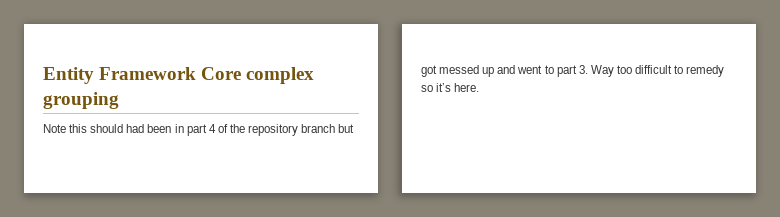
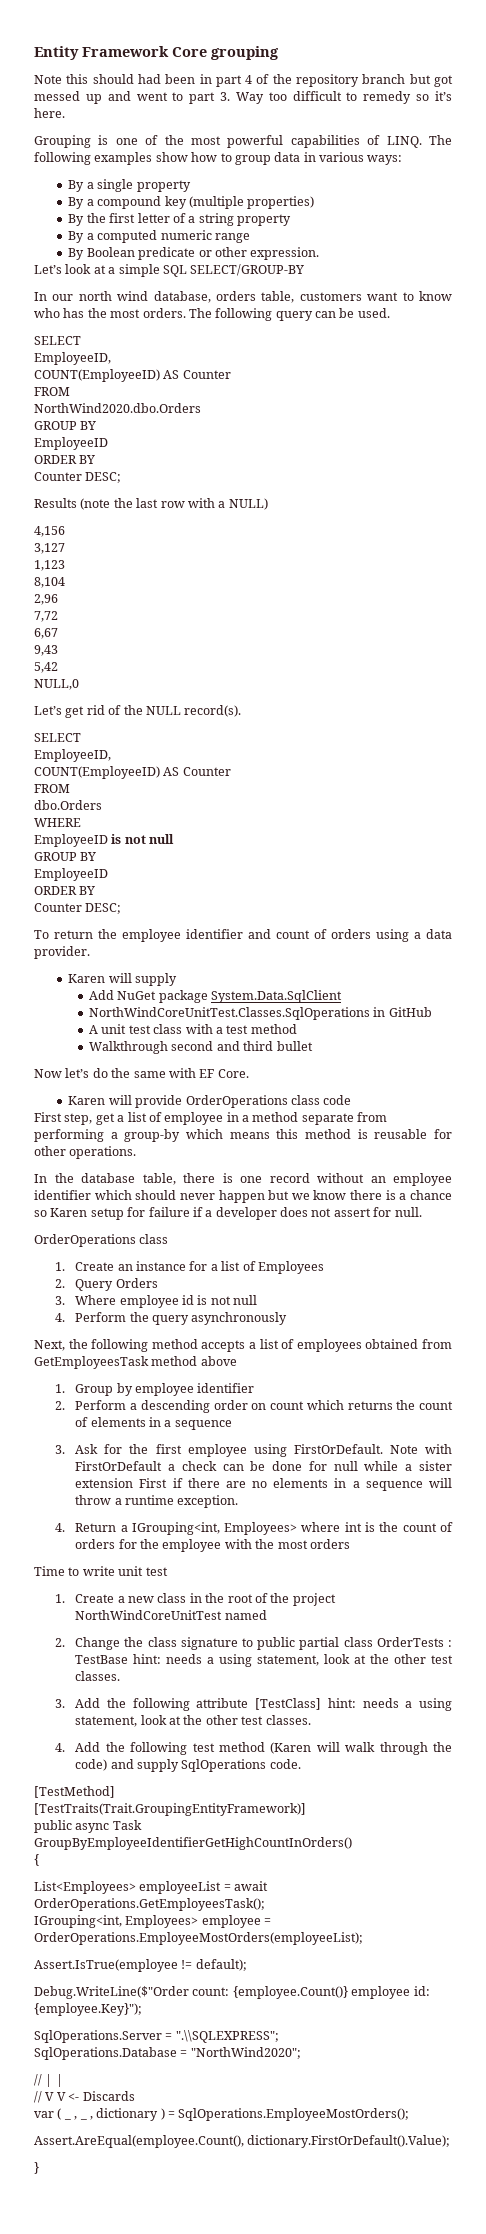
- Entity Framework Core complex grouping
+ Entity Framework Core grouping
+ Grouping is one of the most powerful capabilities of LINQ. The following examples show how to group data in various ways:
+ By a single property
+ By a compound key (multiple properties)
+ By the first letter of a string property
+ By a computed numeric range
+ By Boolean predicate or other expression.
+ Let’s look at a simple SQL SELECT/GROUP-BY
+ In our north wind database, orders table, customers want to know who has the most orders. The following query can be used.
+ SELECT
+ EmployeeID,
+ COUNT(EmployeeID) AS Counter
+ FROM
+ NorthWind2020.dbo.Orders
+ GROUP BY
+ EmployeeID
+ ORDER BY
+ Counter DESC;
+ Results (note the last row with a NULL)
+ 4,156
+ 3,127
+ 1,123
+ 8,104
+ 2,96
+ 7,72
+ 6,67
+ 9,43
+ 5,42
+ NULL,0
+ Let’s get rid of the NULL record(s).
+ SELECT
+ EmployeeID,
+ COUNT(EmployeeID) AS Counter
+ FROM
+ dbo.Orders
+ WHERE
+ EmployeeID is not null
+ GROUP BY
+ EmployeeID
+ ORDER BY
+ Counter DESC;
+ To return the employee identifier and count of orders using a data provider.
+ Karen will supply
+ Add NuGet package System.Data.SqlClient
+ NorthWindCoreUnitTest.Classes.SqlOperations in GitHub
+ A unit test class with a test method
+ Walkthrough second and third bullet
+ Now let’s do the same with EF Core.
+ Karen will provide OrderOperations class code
+ First step, get a list of employee in a method separate from performing a group-by which means this method is reusable for other operations.
+ In the database table, there is one record without an employee identifier which should never happen but we know there is a chance so Karen setup for failure if a developer does not assert for null.
+ OrderOperations class
+ 1. Create an instance for a list of Employees
+ 2. Query Orders
+ 3. Where employee id is not null
+ 4. Perform the query asynchronously
+ Next, the following method accepts a list of employees obtained from GetEmployeesTask method above
+ 1. Group by employee identifier
+ 2. Perform a descending order on count which returns the count of elements in a sequence
+ 3. Ask for the first employee using FirstOrDefault. Note with FirstOrDefault a check can be done for null while a sister extension First if there are no elements in a sequence will throw a runtime exception.
+ 4. Return a IGrouping<int, Employees> where int is the count of orders for the employee with the most orders
+ Time to write unit test
+ 1. Create a new class in the root of the project NorthWindCoreUnitTest named
+ 2. Change the class signature to public partial class OrderTests : TestBase hint: needs a using statement, look at the other test classes.
+ 3. Add the following attribute [TestClass] hint: needs a using statement, look at the other test classes.
+ 4. Add the following test method (Karen will walk through the code) and supply SqlOperations code.
+ [TestMethod]
+ [TestTraits(Trait.GroupingEntityFramework)]
+ public async Task GroupByEmployeeIdentifierGetHighCountInOrders()
+ {
+ List<Employees> employeeList = await OrderOperations.GetEmployeesTask();
+ IGrouping<int, Employees> employee = OrderOperations.EmployeeMostOrders(employeeList);
+ Assert.IsTrue(employee != default);
+ Debug.WriteLine($"Order count: {employee.Count()} employee id: {employee.Key}");
+ SqlOperations.Server = ".\\SQLEXPRESS";
+ SqlOperations.Database = "NorthWind2020";
+ // | |
+ // V V <- Discards
+ var ( _ , _ , dictionary ) = SqlOperations.EmployeeMostOrders();
+ Assert.AreEqual(employee.Count(), dictionary.FirstOrDefault().Value);
+ }

